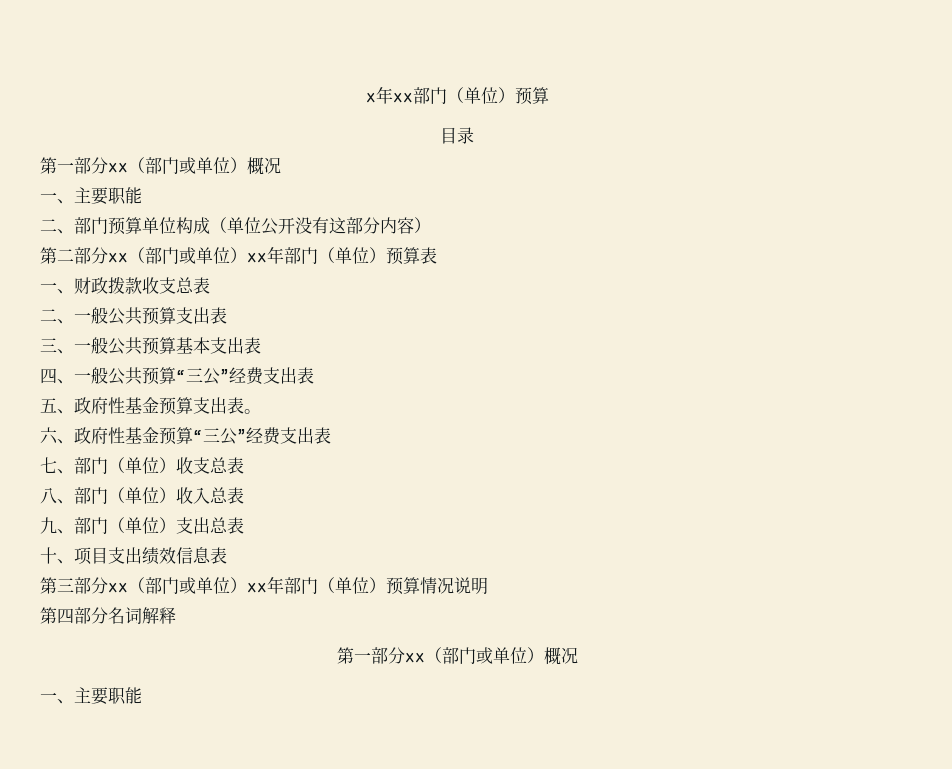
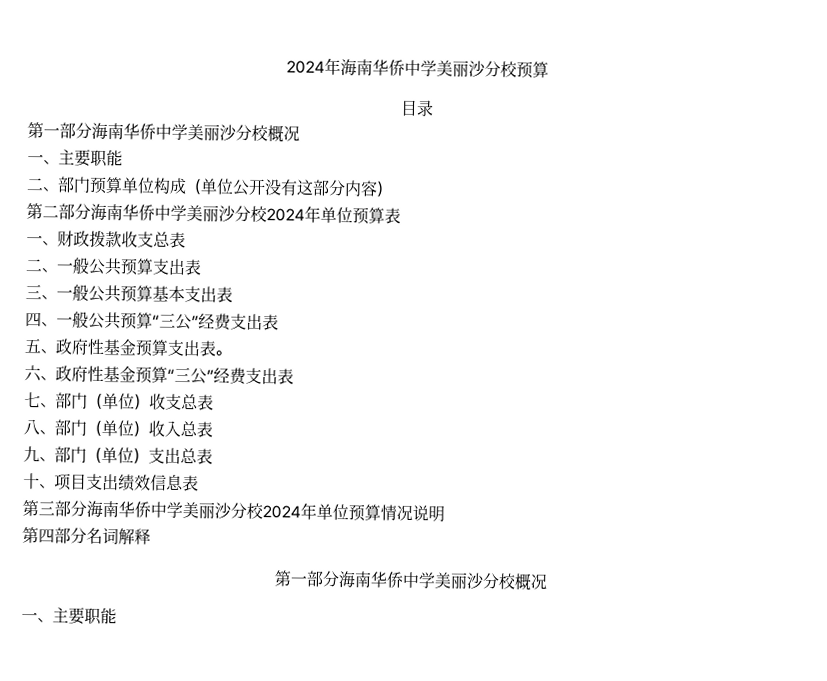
- ×年××部门（单位）预算
+ 2024年海南华侨中学美丽沙分校预算
  目录
- 第一部分××（部门或单位）概况
+ 第一部分海南华侨中学美丽沙分校概况
- 第二部分××（部门或单位）××年部门（单位）预算表
+ 第二部分海南华侨中学美丽沙分校2024年单位预算表
- 第三部分××（部门或单位）××年部门（单位）预算情况说明
+ 第三部分海南华侨中学美丽沙分校2024年单位预算情况说明
  第四部分名词解释
- 第一部分××（部门或单位）概况
+ 第一部分海南华侨中学美丽沙分校概况

